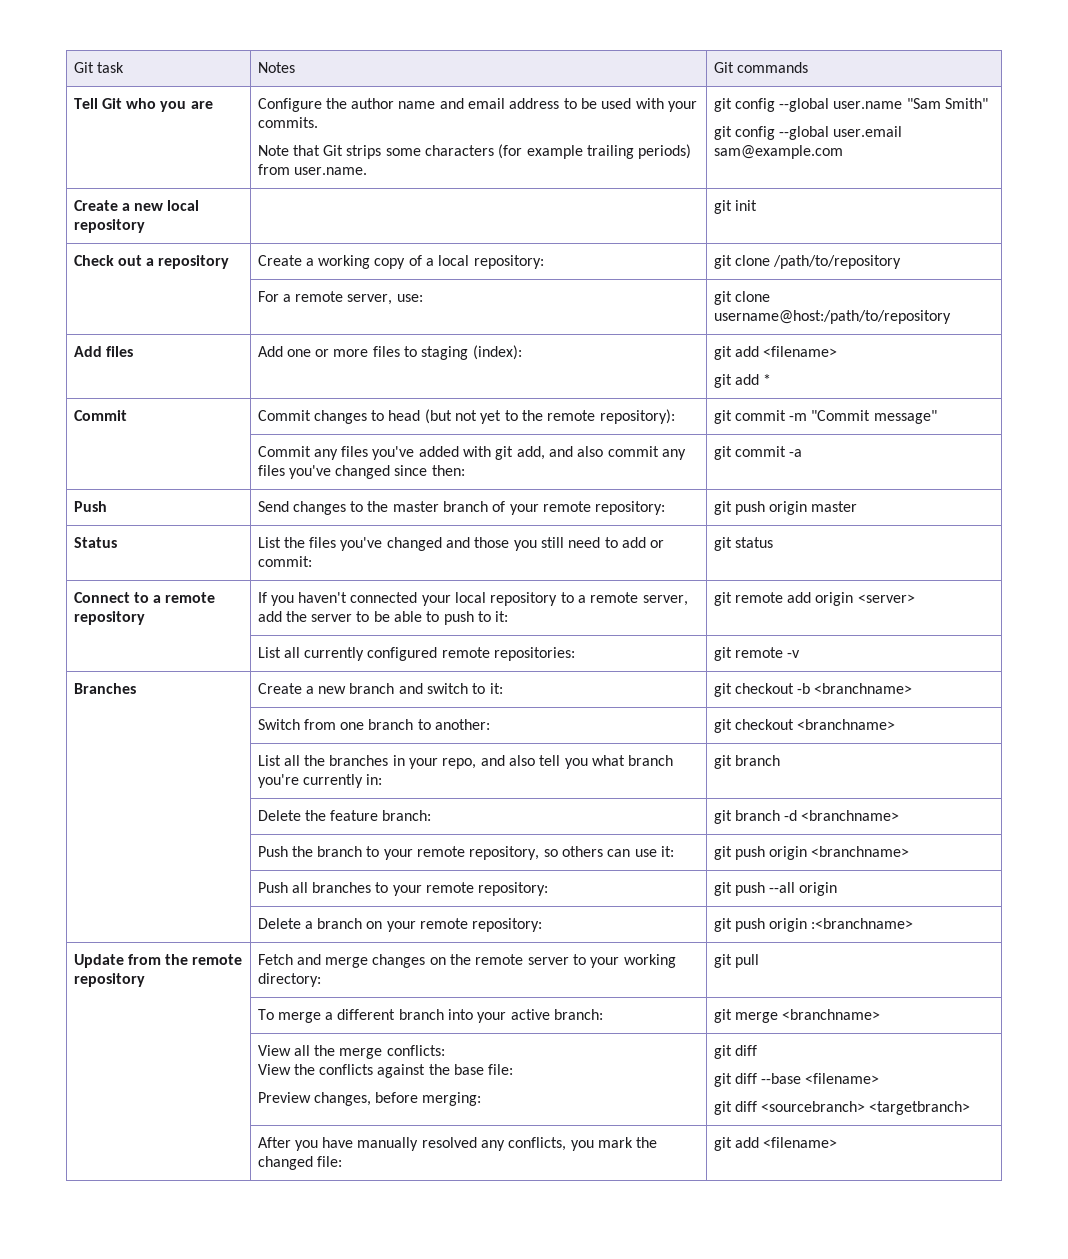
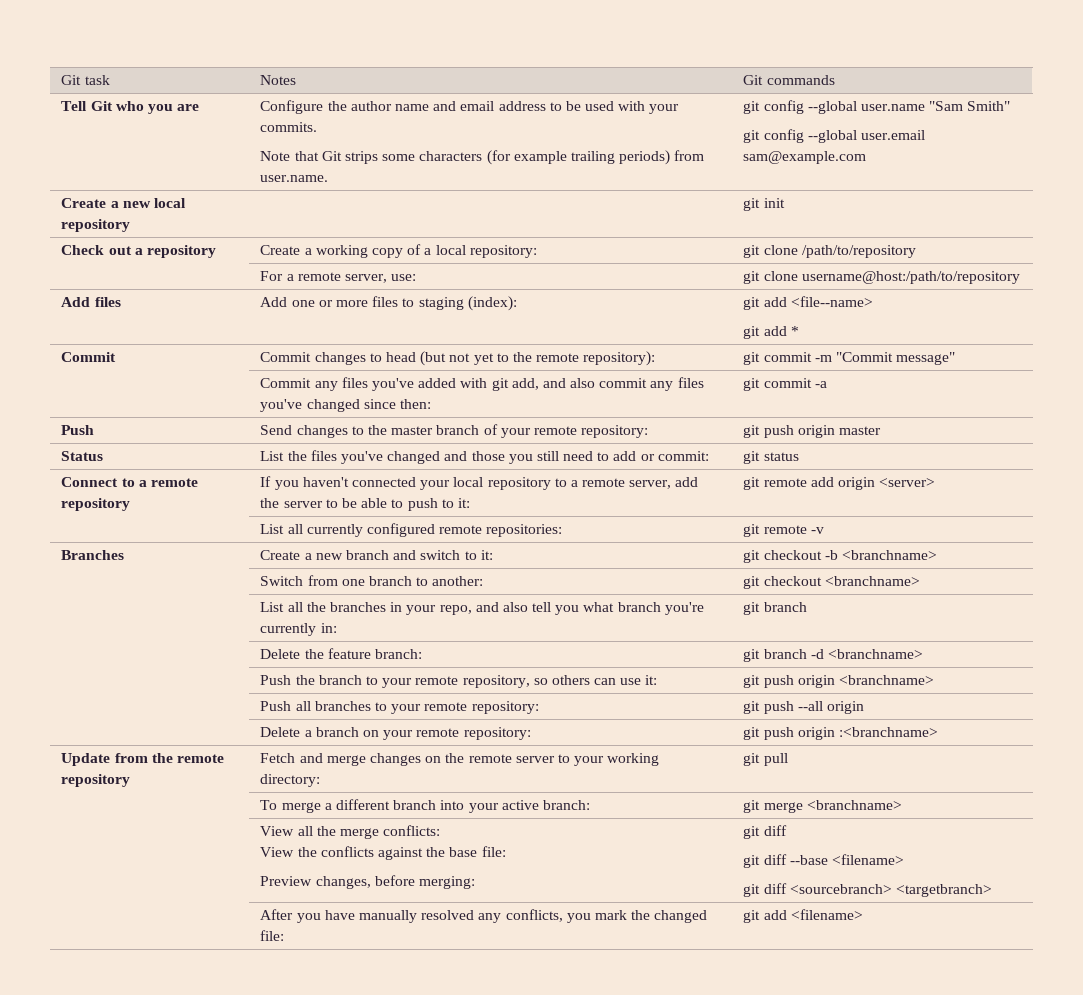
- Add files | Add one or more files to staging (index): | git add <filename>
+ Add files | Add one or more files to staging (index): | git add <file--name>

